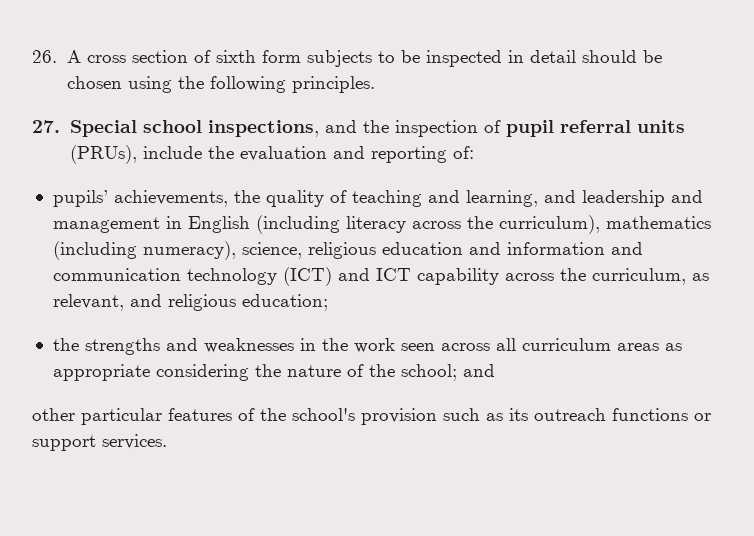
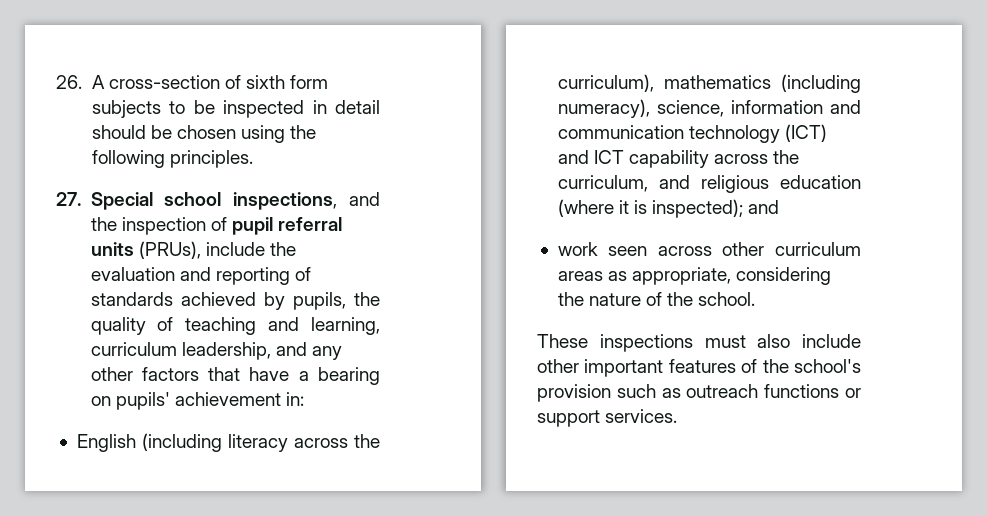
- 26. A cross section of sixth form subjects to be inspected in detail should be chosen using the following principles.
+ 26. A cross-section of sixth form subjects to be inspected in detail should be chosen using the following principles.
- 27. Special school inspections, and the inspection of pupil referral units (PRUs), include the evaluation and reporting of:
- pupils’ achievements, the quality of teaching and learning, and leadership and management in English (including literacy across the curriculum), mathematics (including numeracy), science, religious education and information and communication technology (ICT) and ICT capability across the curriculum, as relevant, and religious education;
- the strengths and weaknesses in the work seen across all curriculum areas as appropriate considering the nature of the school; and
- other particular features of the school's provision such as its outreach functions or support services.
+ 27. Special school inspections, and the inspection of pupil referral units (PRUs), include the evaluation and reporting of standards achieved by pupils, the quality of teaching and learning, curriculum leadership, and any other factors that have a bearing on pupils' achievement in:
+ English (including literacy across the curriculum), mathematics (including numeracy), science, information and communication technology (ICT) and ICT capability across the curriculum, and religious education (where it is inspected); and
+ work seen across other curriculum areas as appropriate, considering the nature of the school.
+ These inspections must also include other important features of the school's provision such as outreach functions or support services.

